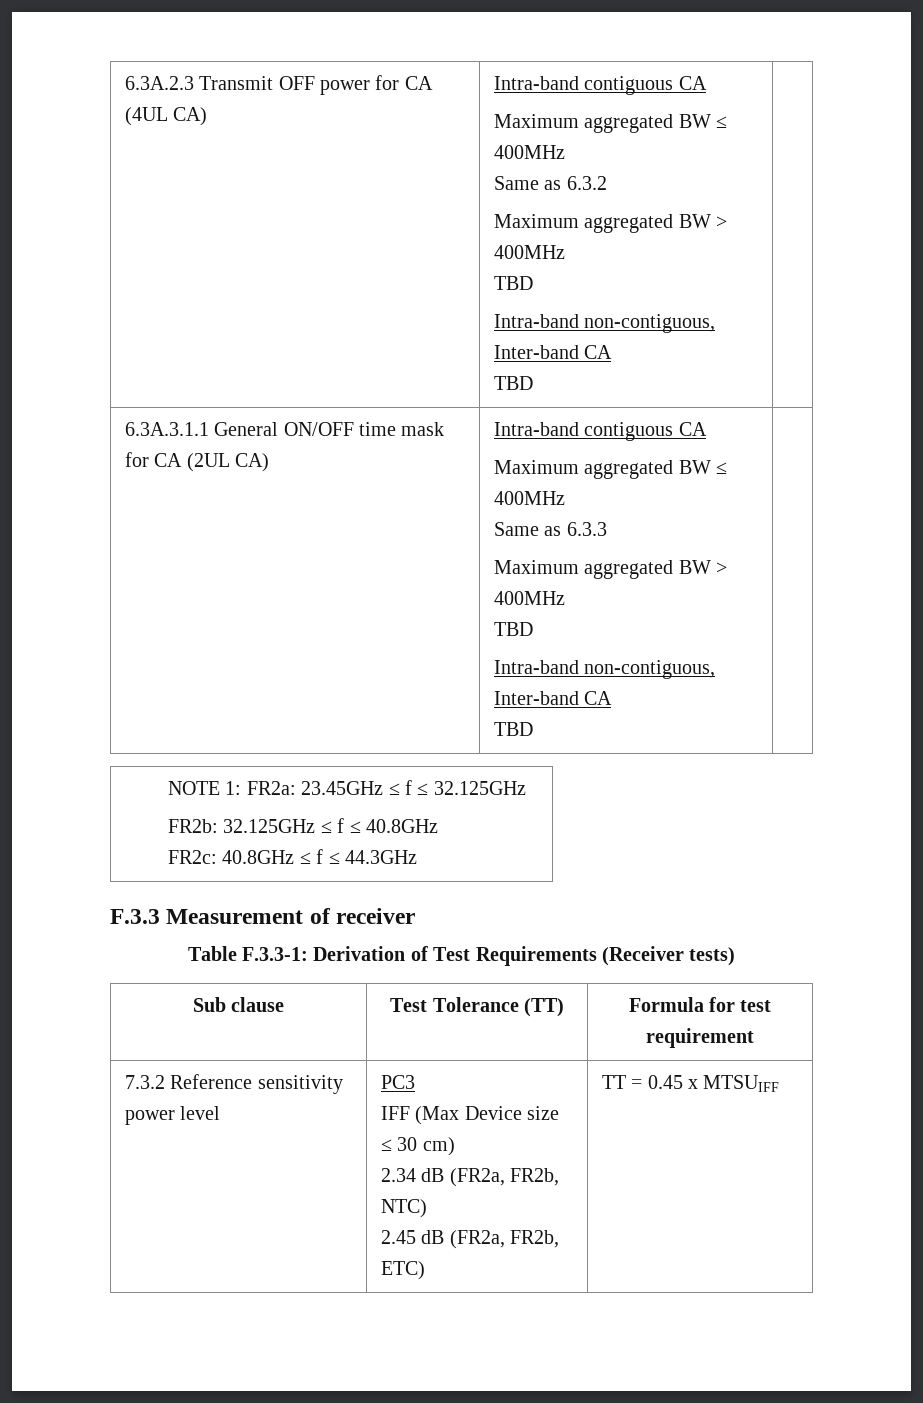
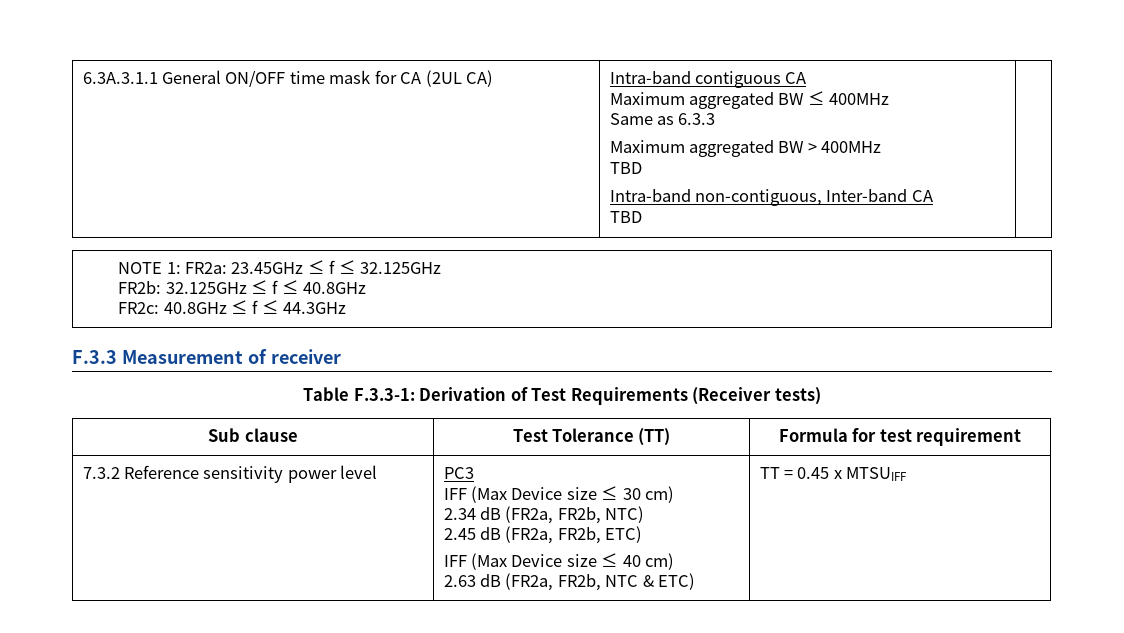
- 6.3A.2.3 Transmit OFF power for CA (4UL CA) | Intra-band contiguous CA
- Maximum aggregated BW ≤ 400MHz
- Same as 6.3.2
- Maximum aggregated BW > 400MHz
- TBD
- Intra-band non-contiguous, Inter-band CA
- TBD |
+ IFF (Max Device size ≤ 40 cm)
+ 2.63 dB (FR2a, FR2b, NTC & ETC)

